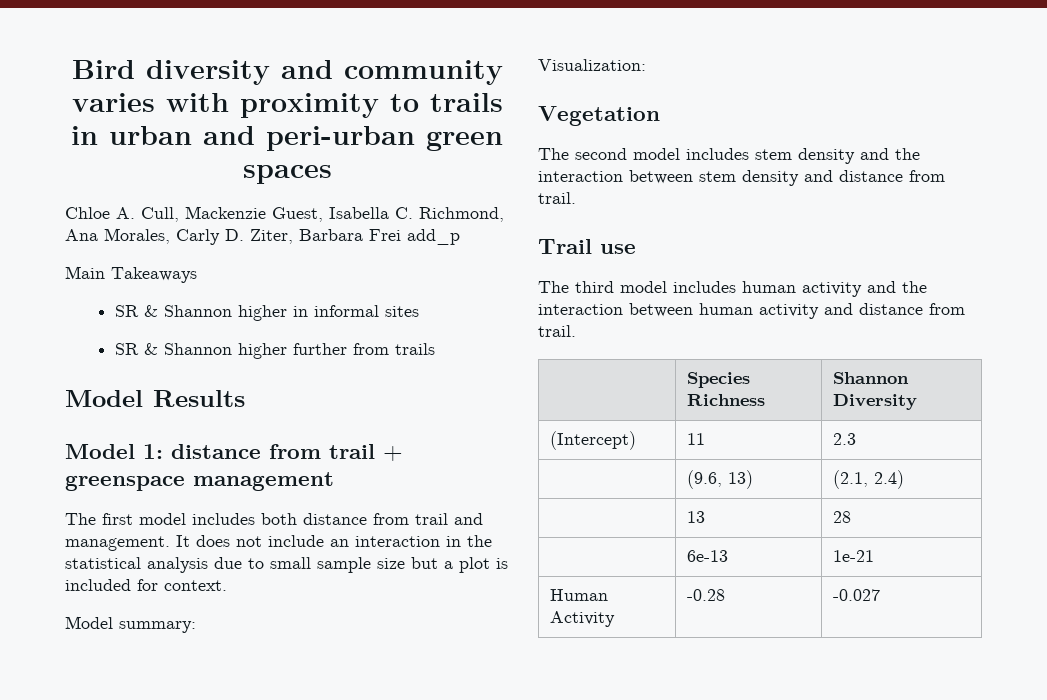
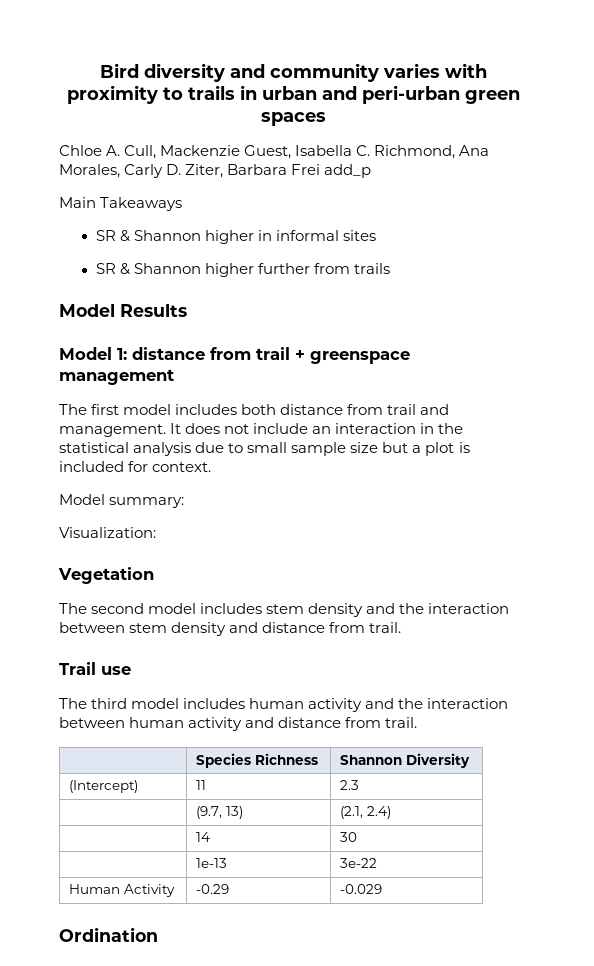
- | (9.6, 13) | (2.1, 2.4)
+ | (9.7, 13) | (2.1, 2.4)
- | 13 | 28
- | 6e-13 | 1e-21
+ | 14 | 30
+ | 1e-13 | 3e-22
- Human Activity | -0.28 | -0.027
+ Human Activity | -0.29 | -0.029
+ Ordination

